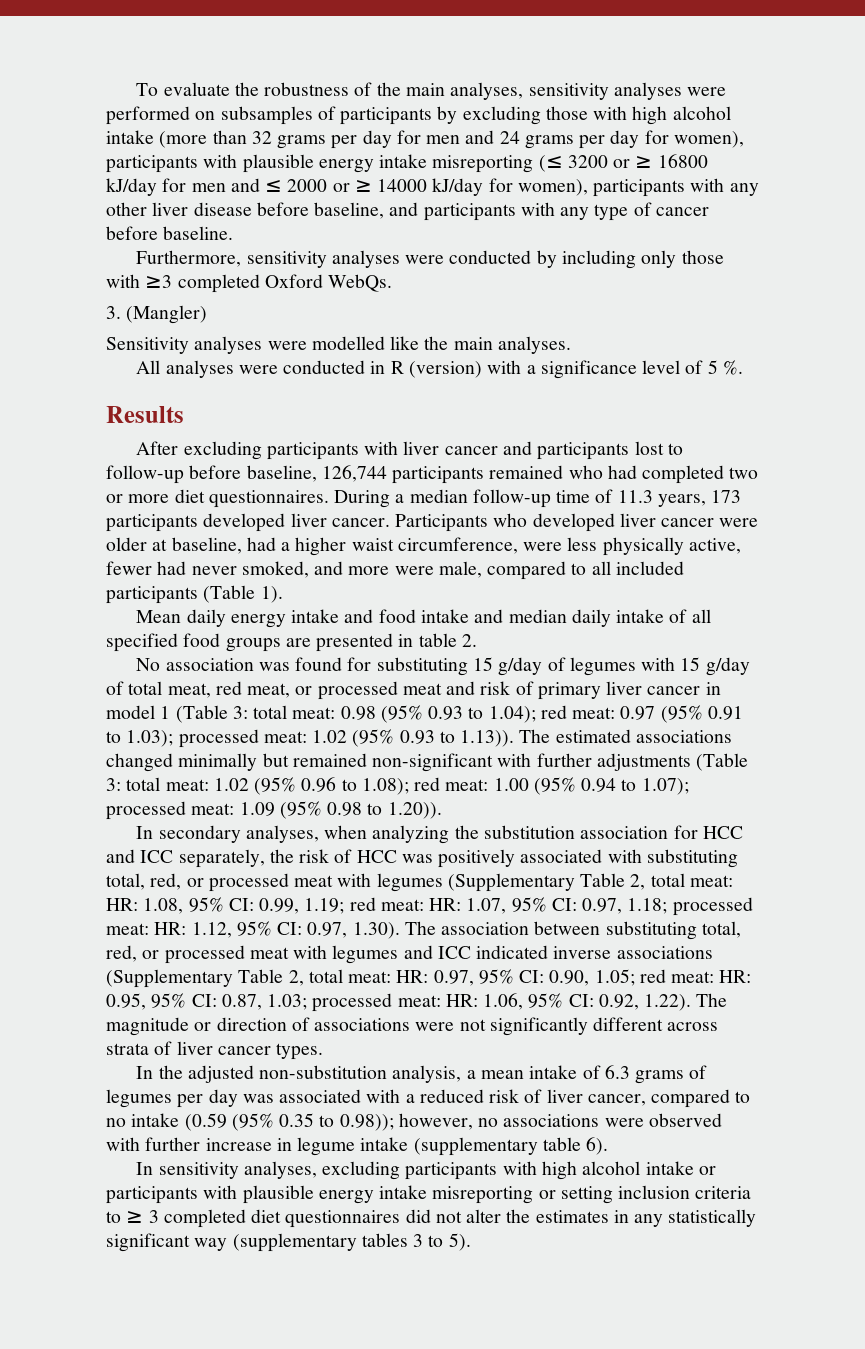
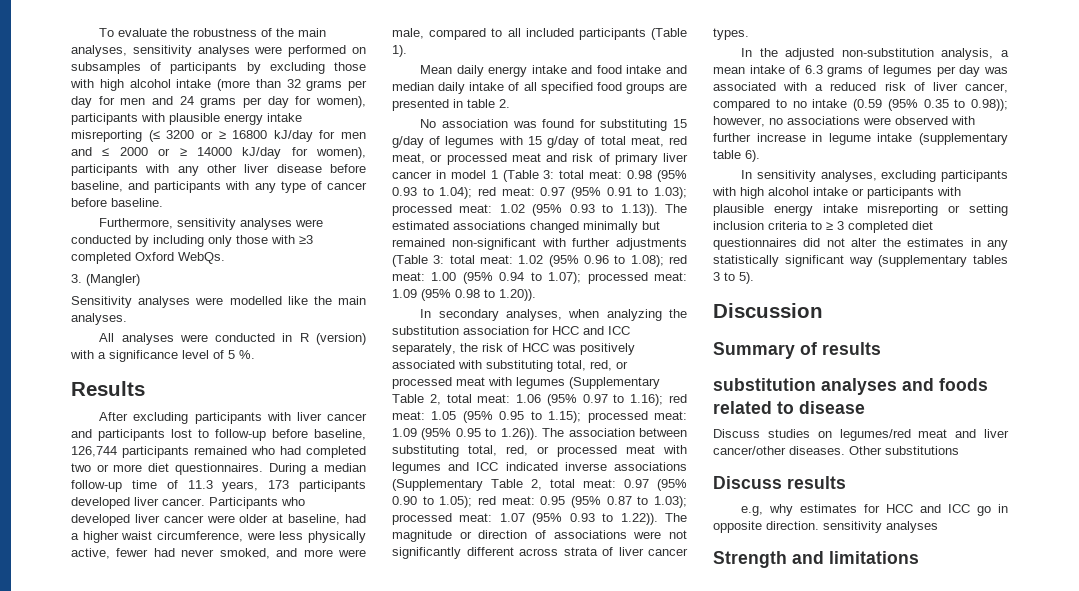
- HR: 1.08, 95% CI: 0.99, 1.19; red meat: HR: 1.07, 95% CI: 0.97, 1.18; processed meat: HR: 1.12, 95% CI: 0.97, 1.30). The association between substituting total, red, or processed meat with legumes and ICC indicated inverse associations (Supplementary Table 2, total meat:
+ 1.06 (95% 0.97 to 1.16); red meat: 1.05 (95% 0.95 to 1.15); processed meat: 1.09 (95% 0.95 to 1.26)). The association between substituting total, red, or processed meat with legumes and ICC indicated inverse associations (Supplementary Table 2, total meat:
- HR: 0.97, 95% CI: 0.90, 1.05; red meat: HR: 0.95, 95% CI: 0.87, 1.03; processed meat: HR: 1.06, 95% CI: 0.92, 1.22). The magnitude or direction of associations were not significantly different across strata of liver cancer types.
+ 0.97 (95% 0.90 to 1.05); red meat: 0.95 (95% 0.87 to 1.03); processed meat: 1.07 (95% 0.93 to 1.22)). The magnitude or direction of associations were not significantly different across strata of liver cancer types.
+ Discussion
+ Summary of results
+ substitution analyses and foods related to disease
+ Discuss studies on legumes/red meat and liver cancer/other diseases. Other substitutions
+ Discuss results
+ e.g, why estimates for HCC and ICC go in opposite direction. sensitivity analyses
+ Strength and limitations

